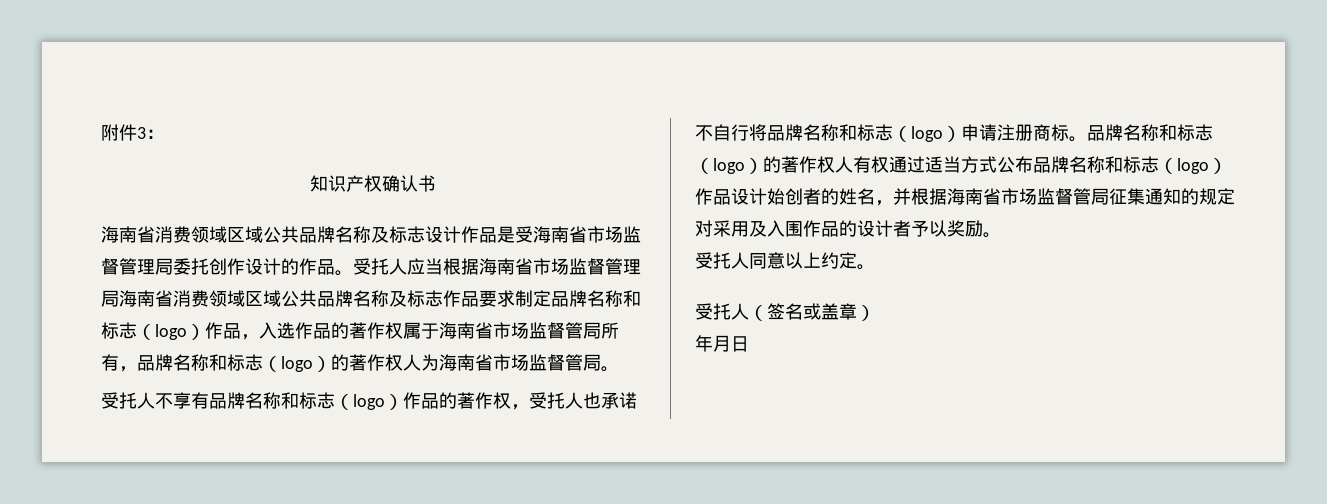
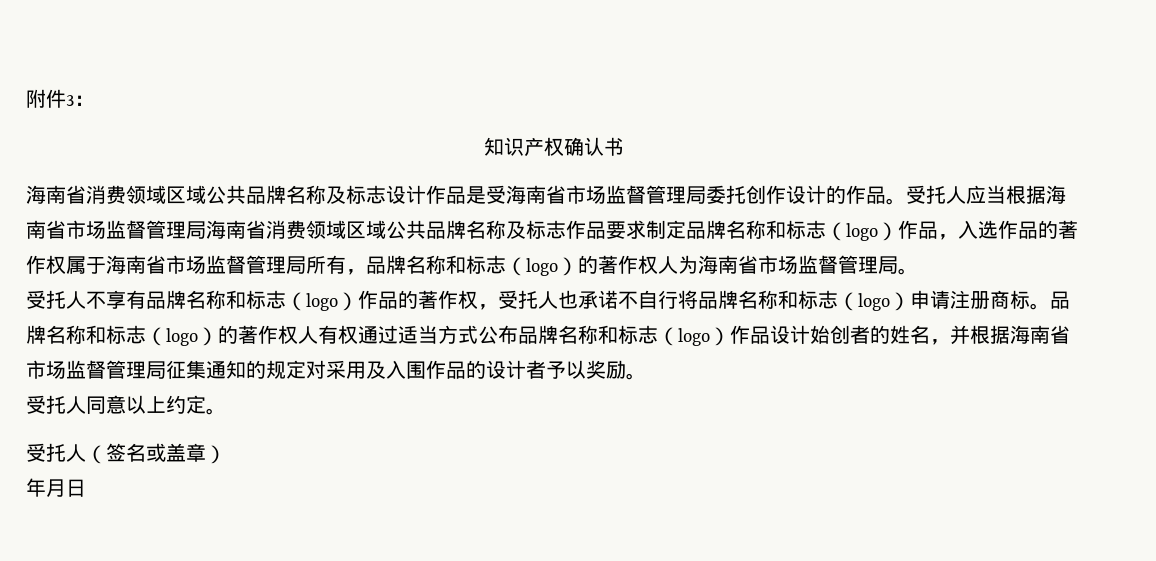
- 受托人应当根据海南省市场监督管理局海南省消费领域区域公共品牌名称及标志作品要求制定品牌名称和标志（logo）作品，入选作品的著作权属于海南省市场监督管局所有，品牌名称和标志（logo）的著作权人为海南省市场监督管局。
+ 受托人应当根据海南省市场监督管理局海南省消费领域区域公共品牌名称及标志作品要求制定品牌名称和标志（logo）作品，入选作品的著作权属于海南省市场监督管理局所有，品牌名称和标志（logo）的著作权人为海南省市场监督管理局。
- 品牌名称和标志（logo）的著作权人有权通过适当方式公布品牌名称和标志（logo）作品设计始创者的姓名，并根据海南省市场监督管局征集通知的规定对采用及入围作品的设计者予以奖励。
+ 品牌名称和标志（logo）的著作权人有权通过适当方式公布品牌名称和标志（logo）作品设计始创者的姓名，并根据海南省市场监督管理局征集通知的规定对采用及入围作品的设计者予以奖励。

